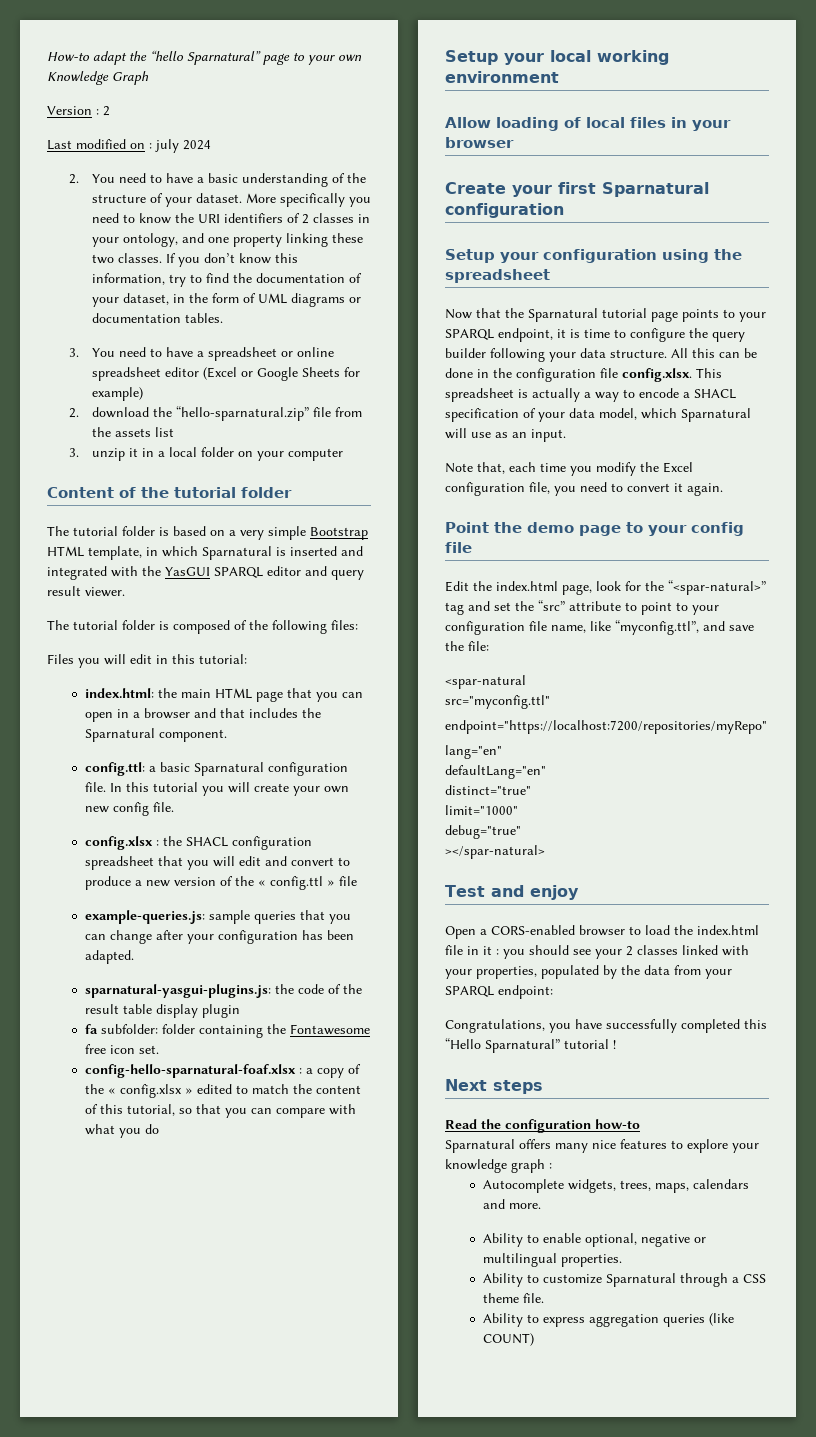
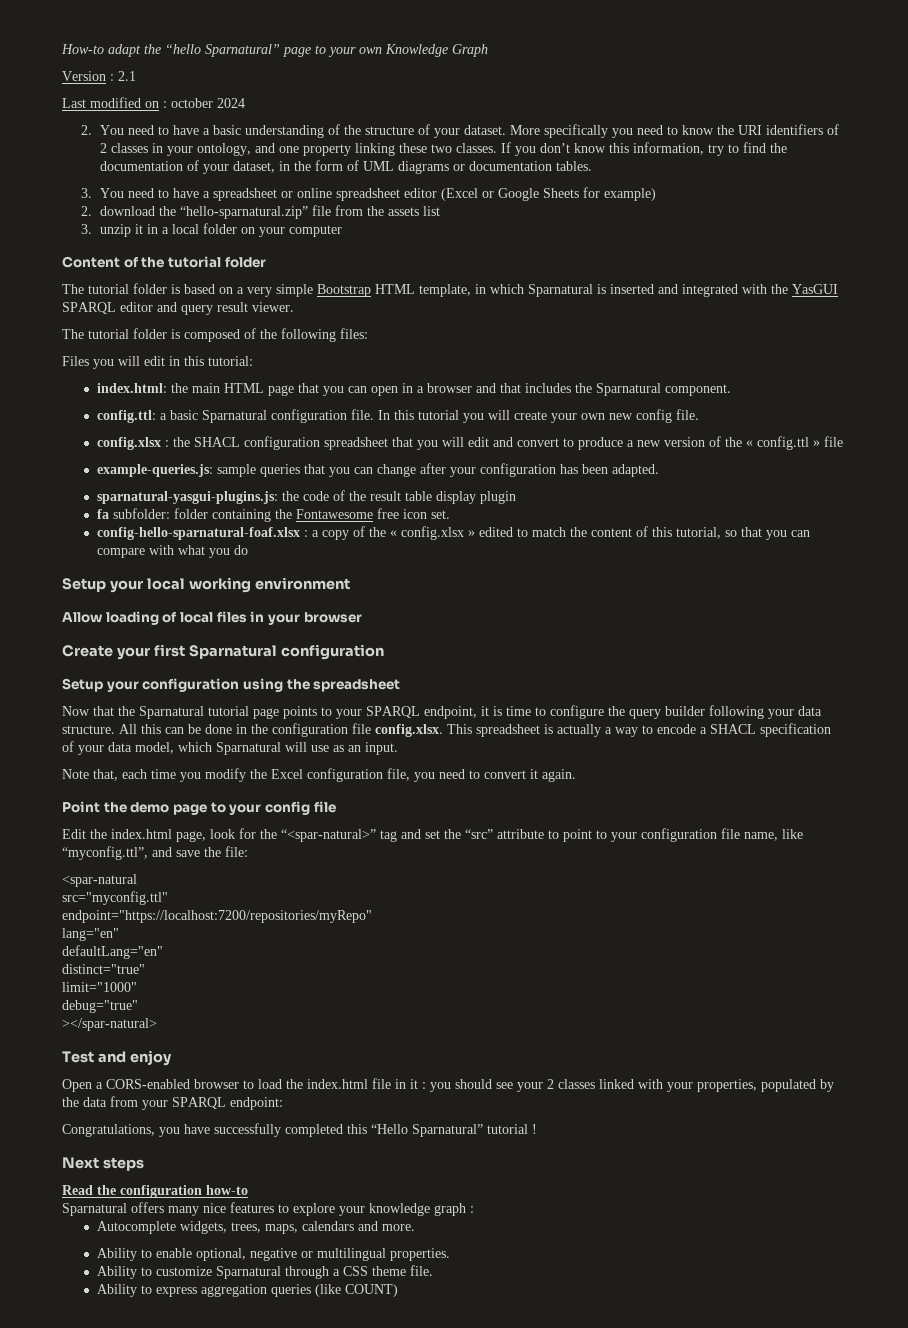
- Version : 2
+ Version : 2.1
- Last modified on : july 2024
+ Last modified on : october 2024

